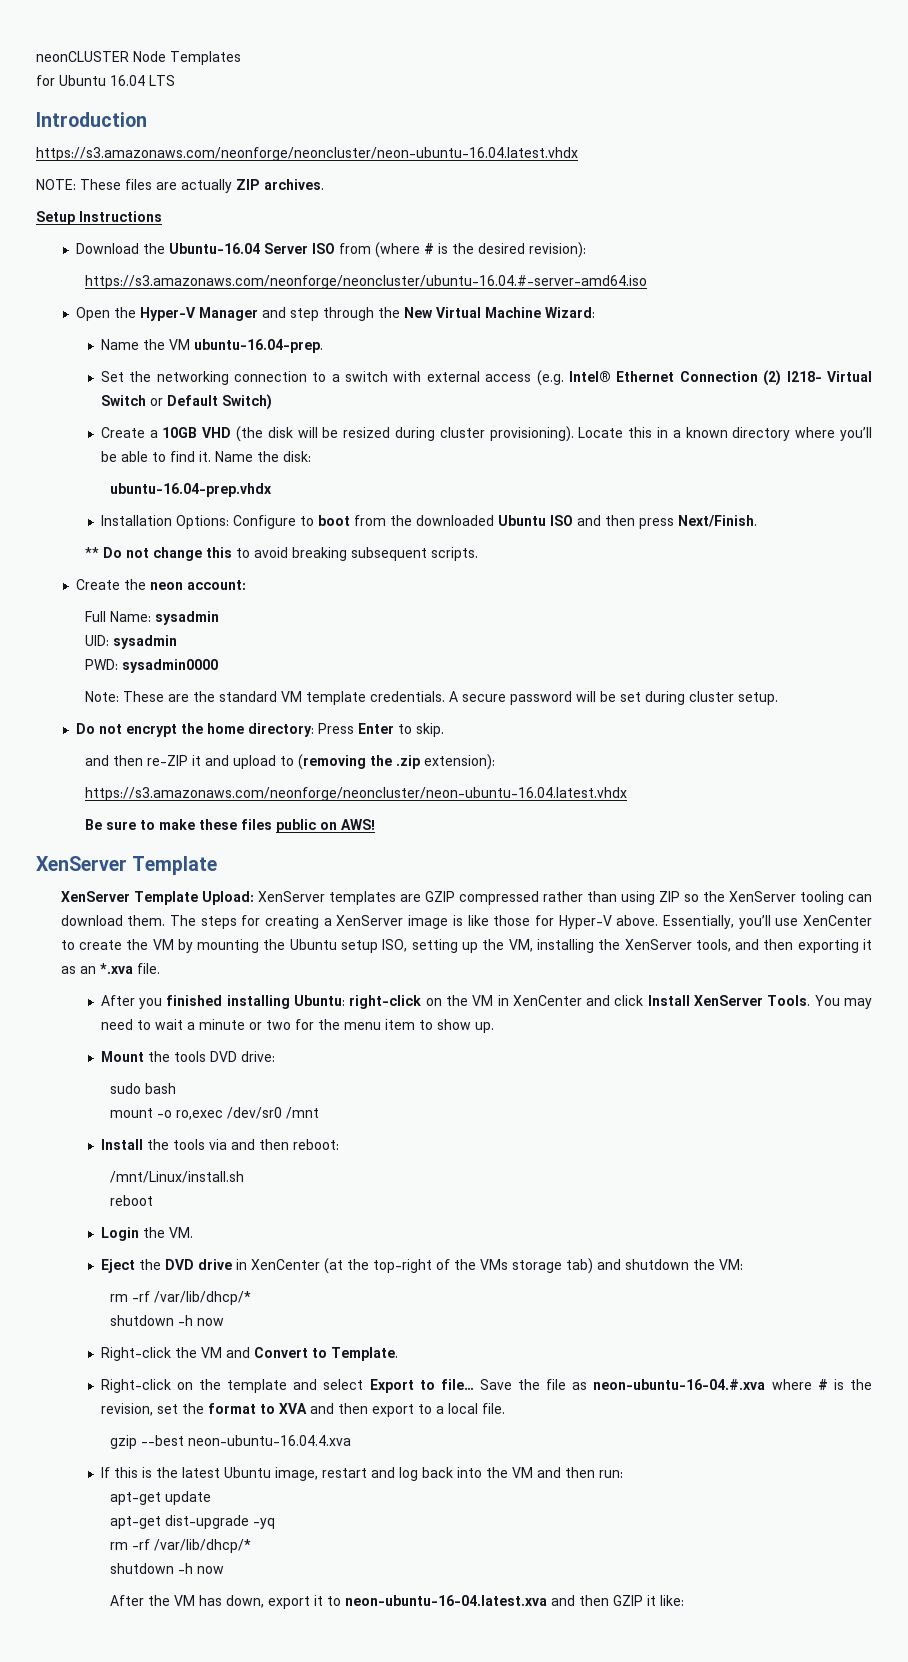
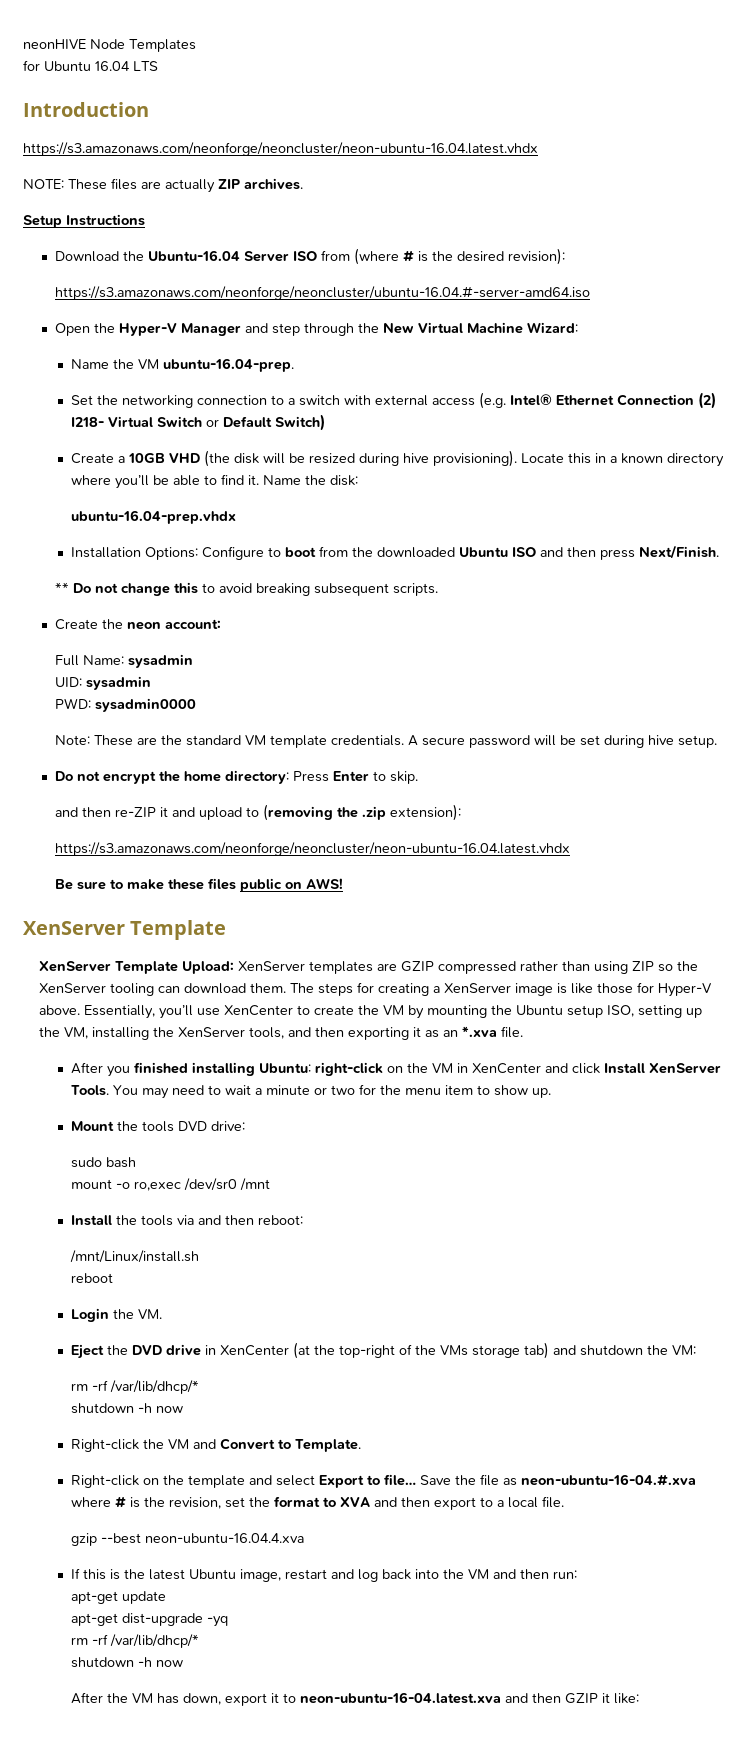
- neonCLUSTER Node Templates
+ neonHIVE Node Templates
- Create a 10GB VHD (the disk will be resized during cluster provisioning).
+ Create a 10GB VHD (the disk will be resized during hive provisioning).
- A secure password will be set during cluster setup.
+ A secure password will be set during hive setup.

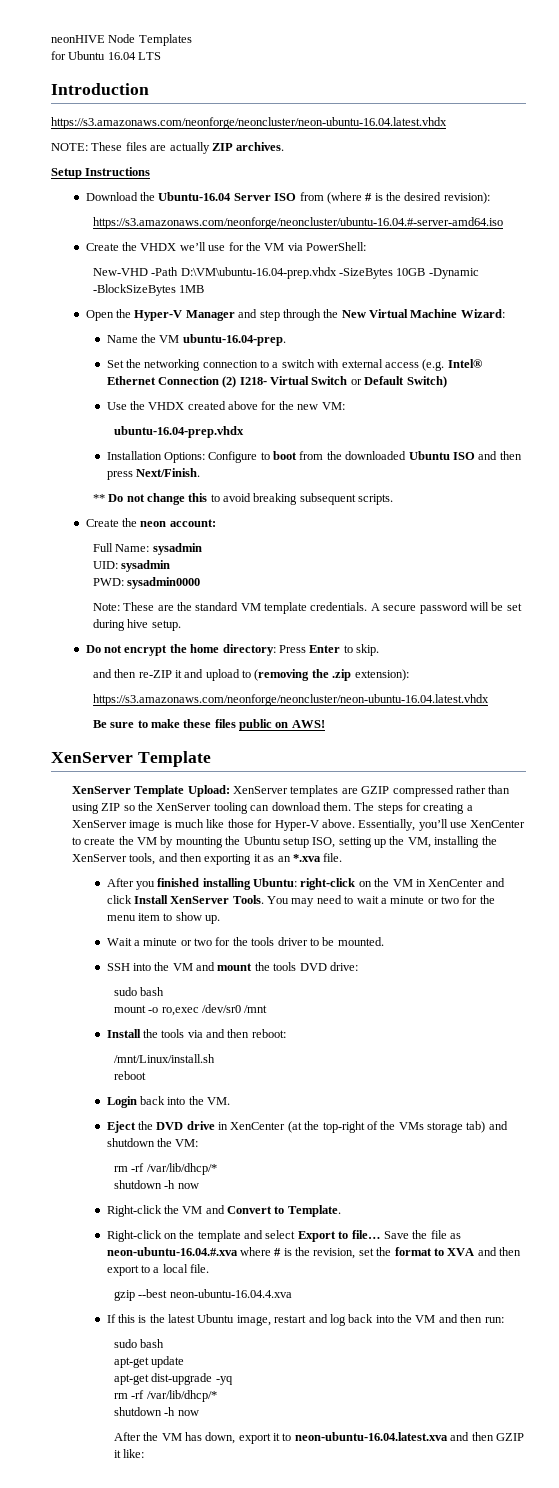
+ Create the VHDX we’ll use for the VM via PowerShell:
+ New-VHD -Path D:\VM\ubuntu-16.04-prep.vhdx -SizeBytes 10GB -Dynamic -BlockSizeBytes 1MB
- Create a 10GB VHD (the disk will be resized during hive provisioning). Locate this in a known directory where you’ll be able to find it. Name the disk:
+ Use the VHDX created above for the new VM:
- The steps for creating a XenServer image is like those for Hyper-V above.
+ The steps for creating a XenServer image is much like those for Hyper-V above.
- Mount the tools DVD drive:
+ Wait a minute or two for the tools driver to be mounted.
+ SSH into the VM and mount the tools DVD drive:
- Login the VM.
+ Login back into the VM.
- Save the file as neon-ubuntu-16-04.#.xva where # is the revision, set the format to XVA and then export to a local file.
+ Save the file as neon-ubuntu-16.04.#.xva where # is the revision, set the format to XVA and then export to a local file.
  If this is the latest Ubuntu image, restart and log back into the VM and then run:
+ sudo bash
- After the VM has down, export it to neon-ubuntu-16-04.latest.xva and then GZIP it like:
+ After the VM has down, export it to neon-ubuntu-16.04.latest.xva and then GZIP it like:

